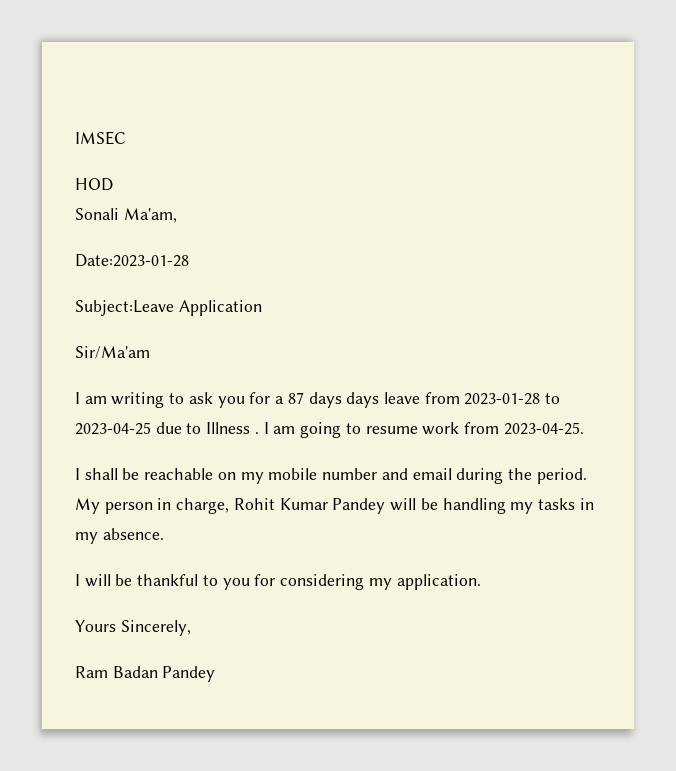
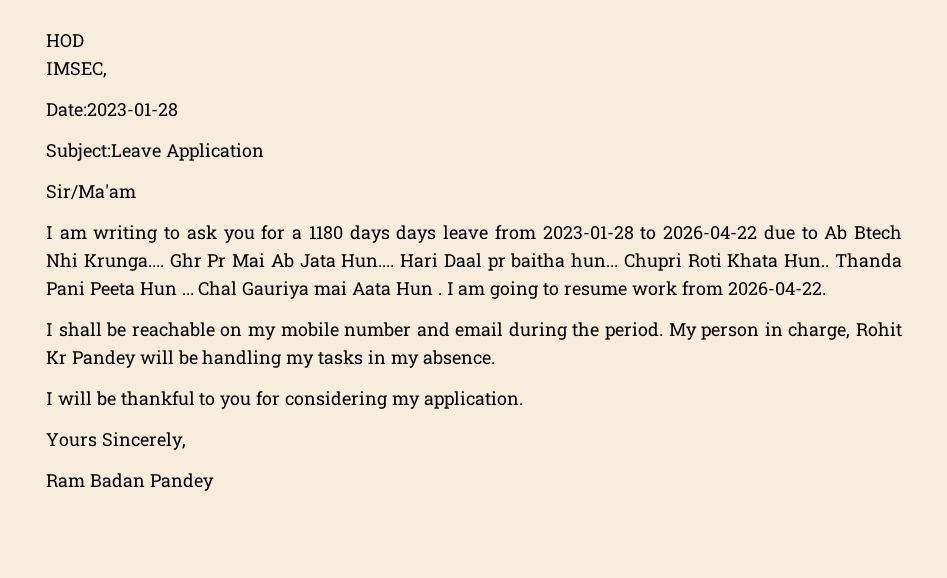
- IMSEC
- Sonali Ma'am,
+ IMSEC,
- I am writing to ask you for a 87 days days leave from 2023-01-28 to 2023-04-25 due to Illness .
+ I am writing to ask you for a 1180 days days leave from 2023-01-28 to 2026-04-22 due to Ab Btech Nhi Krunga.... Ghr Pr Mai Ab Jata Hun.... Hari Daal pr baitha hun... Chupri Roti Khata Hun.. Thanda Pani Peeta Hun ... Chal Gauriya mai Aata Hun .
- I am going to resume work from 2023-04-25.
+ I am going to resume work from 2026-04-22.
- My person in charge, Rohit Kumar Pandey will be handling my tasks in my absence.
+ My person in charge, Rohit Kr Pandey will be handling my tasks in my absence.

